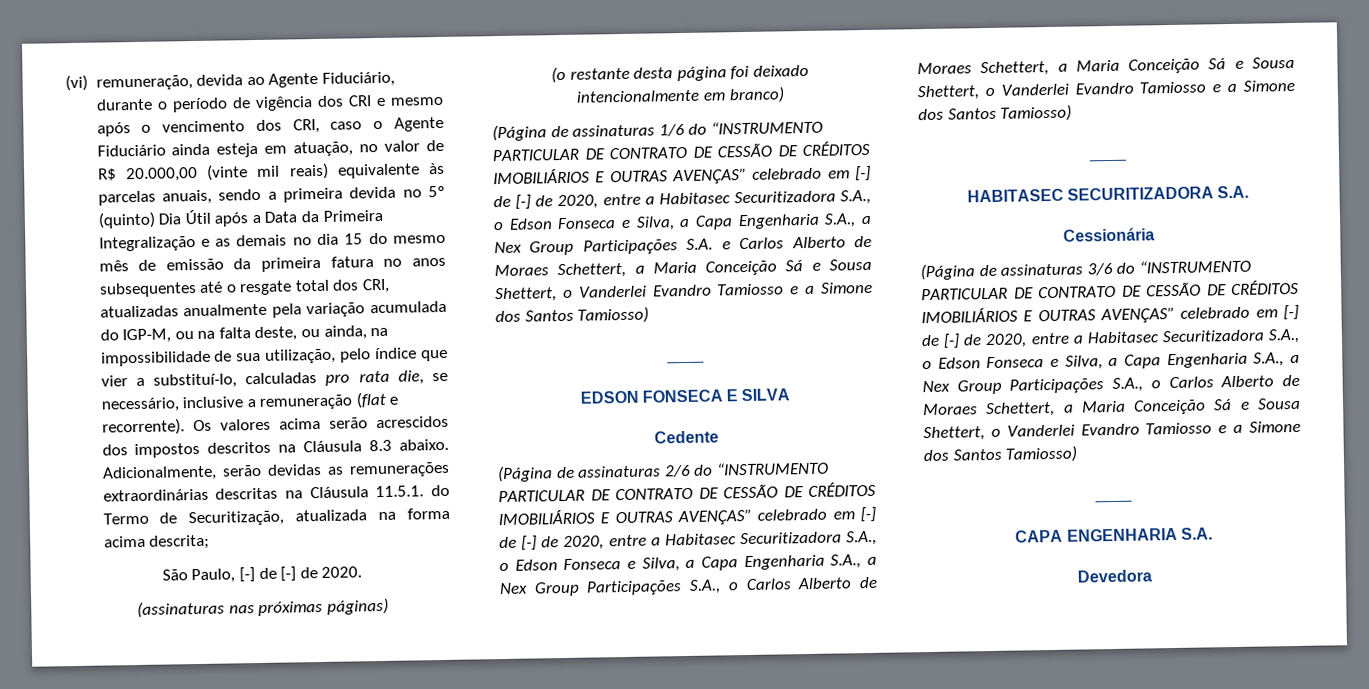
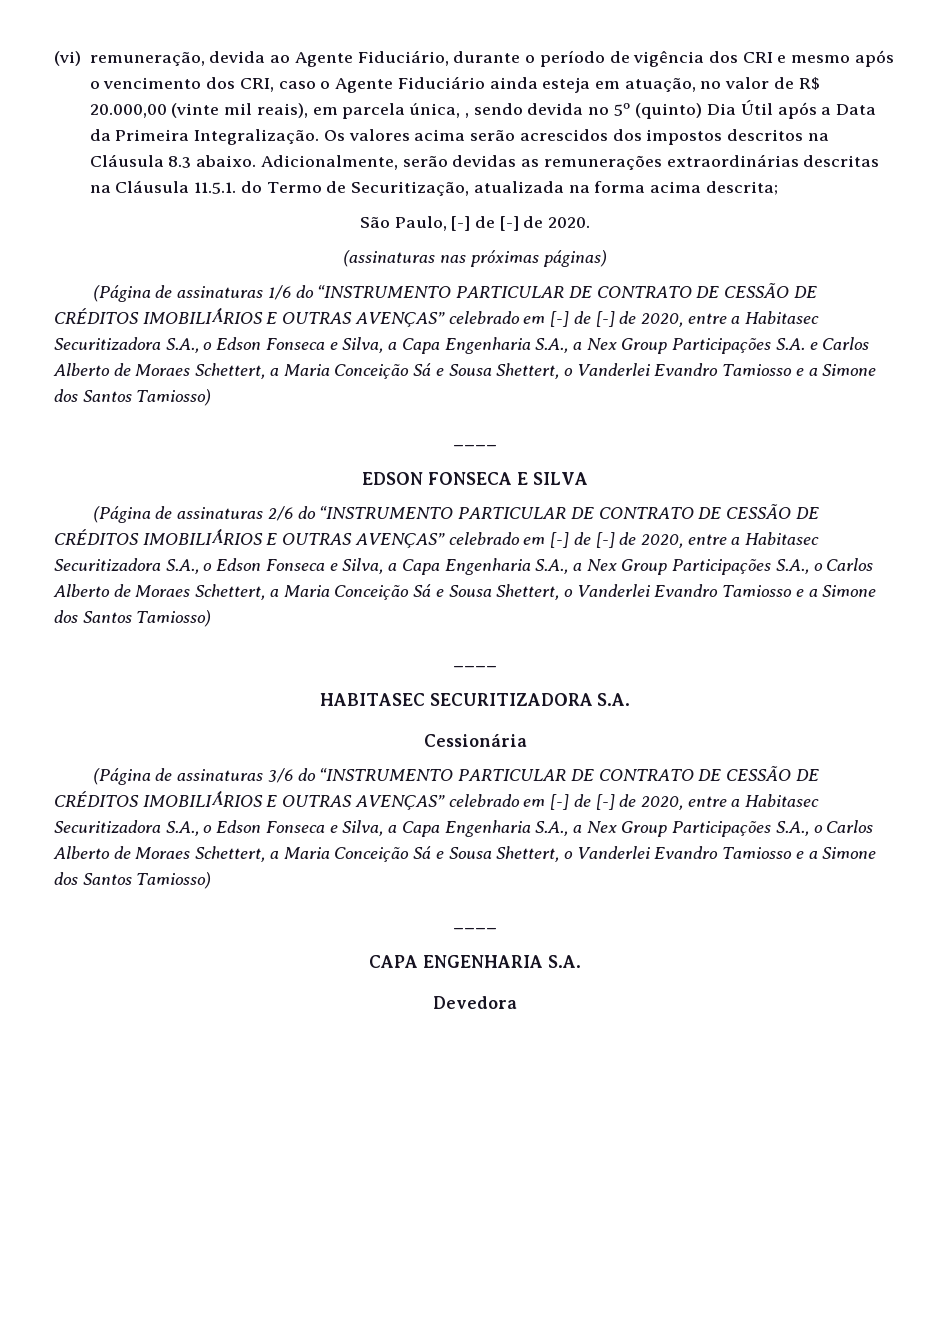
- (vi) remuneração, devida ao Agente Fiduciário, durante o período de vigência dos CRI e mesmo após o vencimento dos CRI, caso o Agente Fiduciário ainda esteja em atuação, no valor de R$ 20.000,00 (vinte mil reais) equivalente às parcelas anuais, sendo a primeira devida no 5º (quinto) Dia Útil após a Data da Primeira Integralização e as demais no dia 15 do mesmo mês de emissão da primeira fatura no anos subsequentes até o resgate total dos CRI, atualizadas anualmente pela variação acumulada do IGP-M, ou na falta deste, ou ainda, na impossibilidade de sua utilização, pelo índice que vier a substituí-lo, calculadas pro rata die, se necessário, inclusive a remuneração (flat e recorrente).
+ (vi) remuneração, devida ao Agente Fiduciário, durante o período de vigência dos CRI e mesmo após o vencimento dos CRI, caso o Agente Fiduciário ainda esteja em atuação, no valor de R$ 20.000,00 (vinte mil reais), em parcela única, , sendo devida no 5º (quinto) Dia Útil após a Data da Primeira Integralização.
- (o restante desta página foi deixado intencionalmente em branco)
- Cedente

